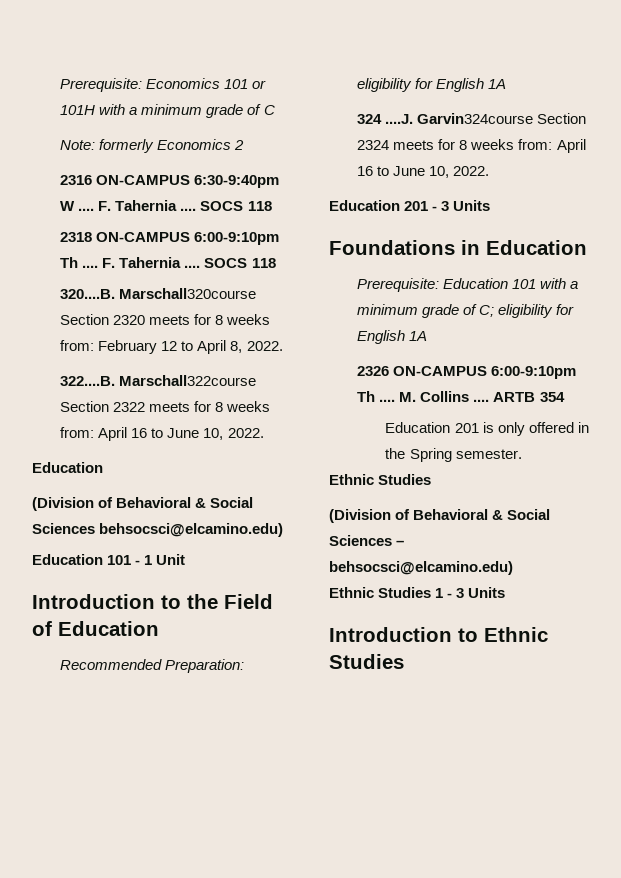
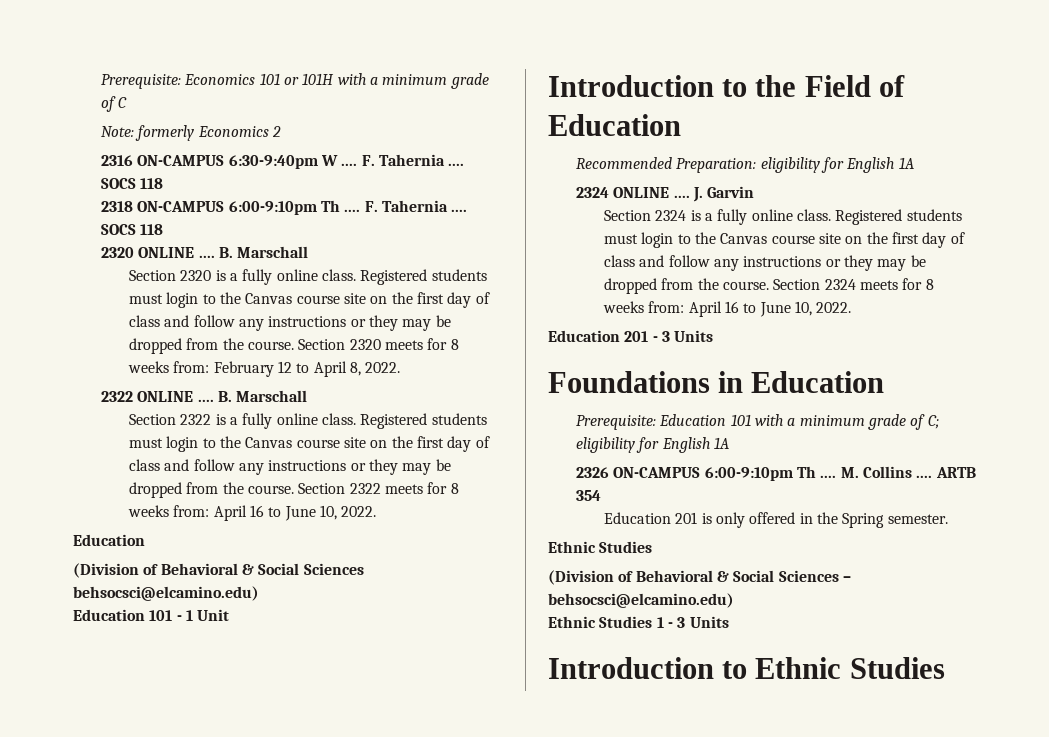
- 320....B. Marschall320course Section 2320 meets for 8 weeks from: February 12 to April 8, 2022.
+ 2320 ONLINE .... B. Marschall
+ Section 2320 is a fully online class. Registered students must login to the Canvas course site on the first day of class and follow any instructions or they may be dropped from the course. Section 2320 meets for 8 weeks from: February 12 to April 8, 2022.
- 322....B. Marschall322course Section 2322 meets for 8 weeks from: April 16 to June 10, 2022.
+ 2322 ONLINE .... B. Marschall
+ Section 2322 is a fully online class. Registered students must login to the Canvas course site on the first day of class and follow any instructions or they may be dropped from the course. Section 2322 meets for 8 weeks from: April 16 to June 10, 2022.
- 324 ....J. Garvin324course Section 2324 meets for 8 weeks from: April 16 to June 10, 2022.
+ 2324 ONLINE .... J. Garvin
+ Section 2324 is a fully online class. Registered students must login to the Canvas course site on the first day of class and follow any instructions or they may be dropped from the course. Section 2324 meets for 8 weeks from: April 16 to June 10, 2022.

